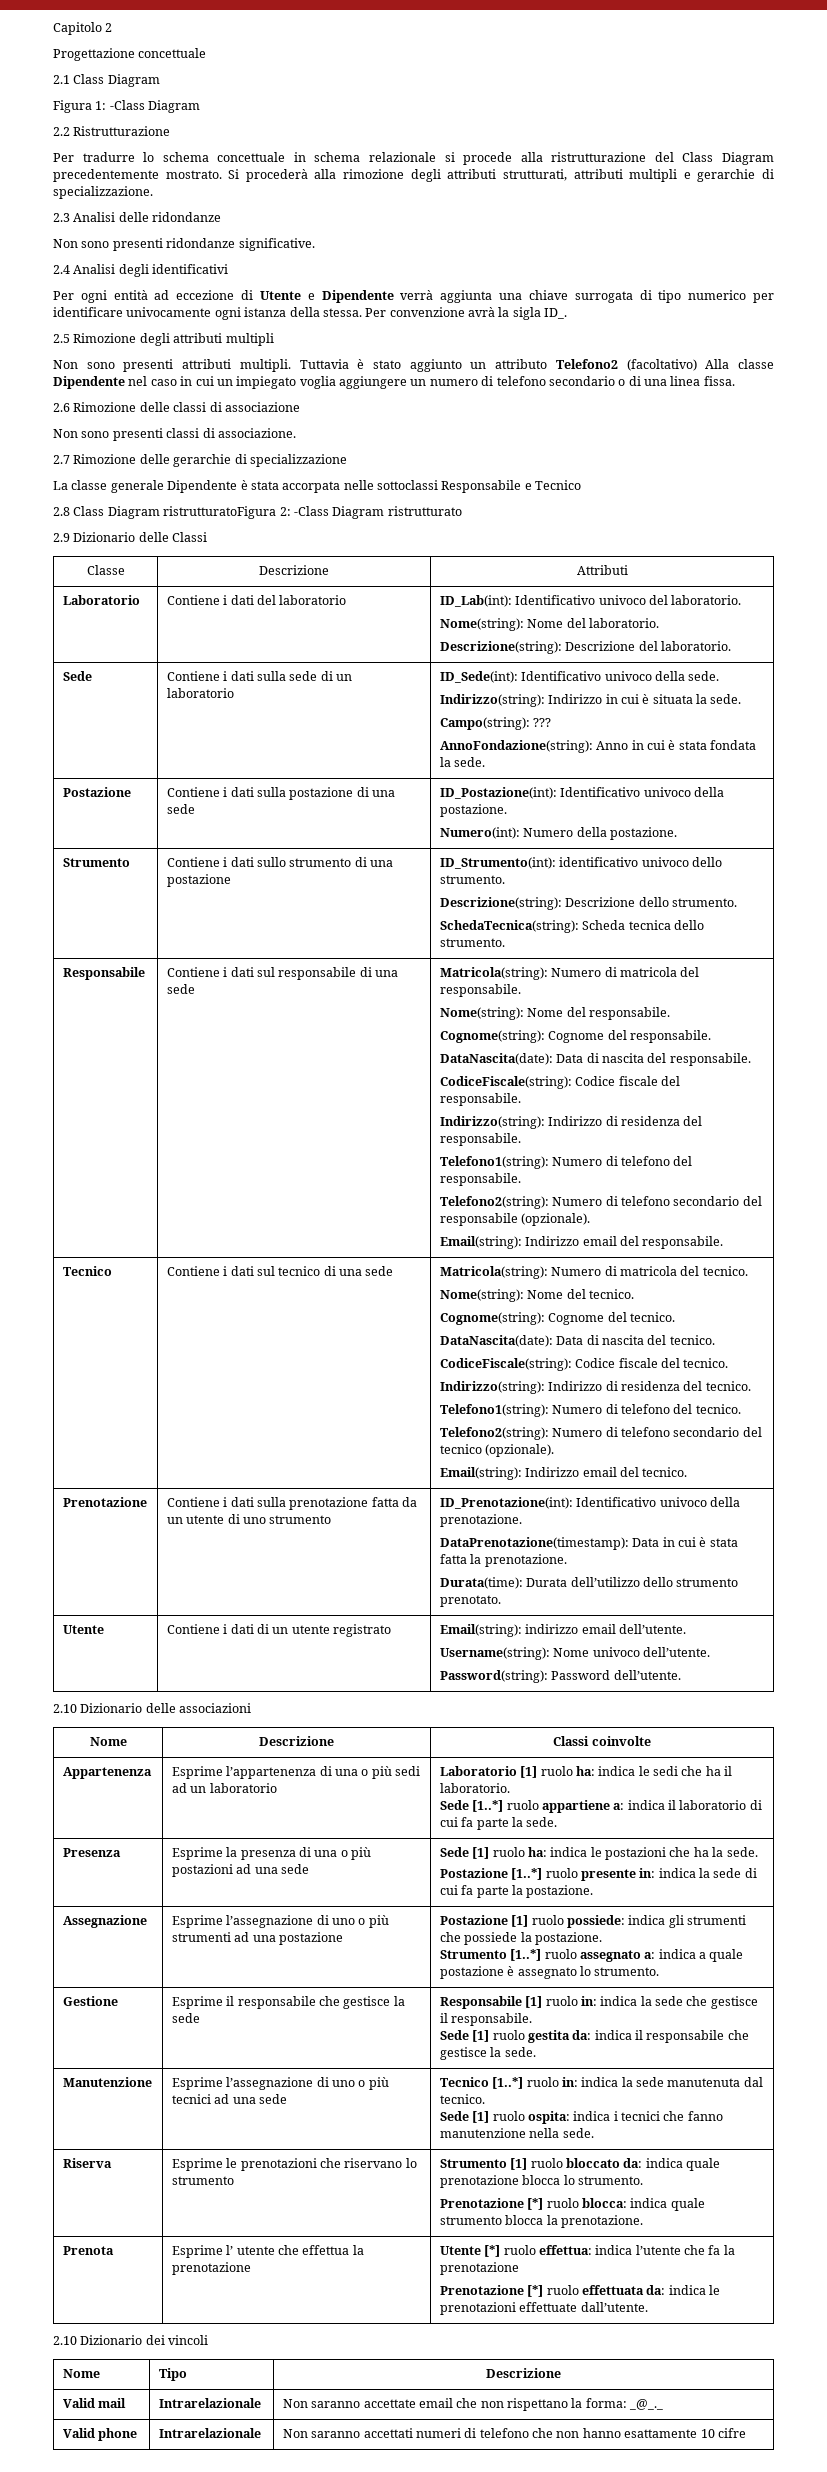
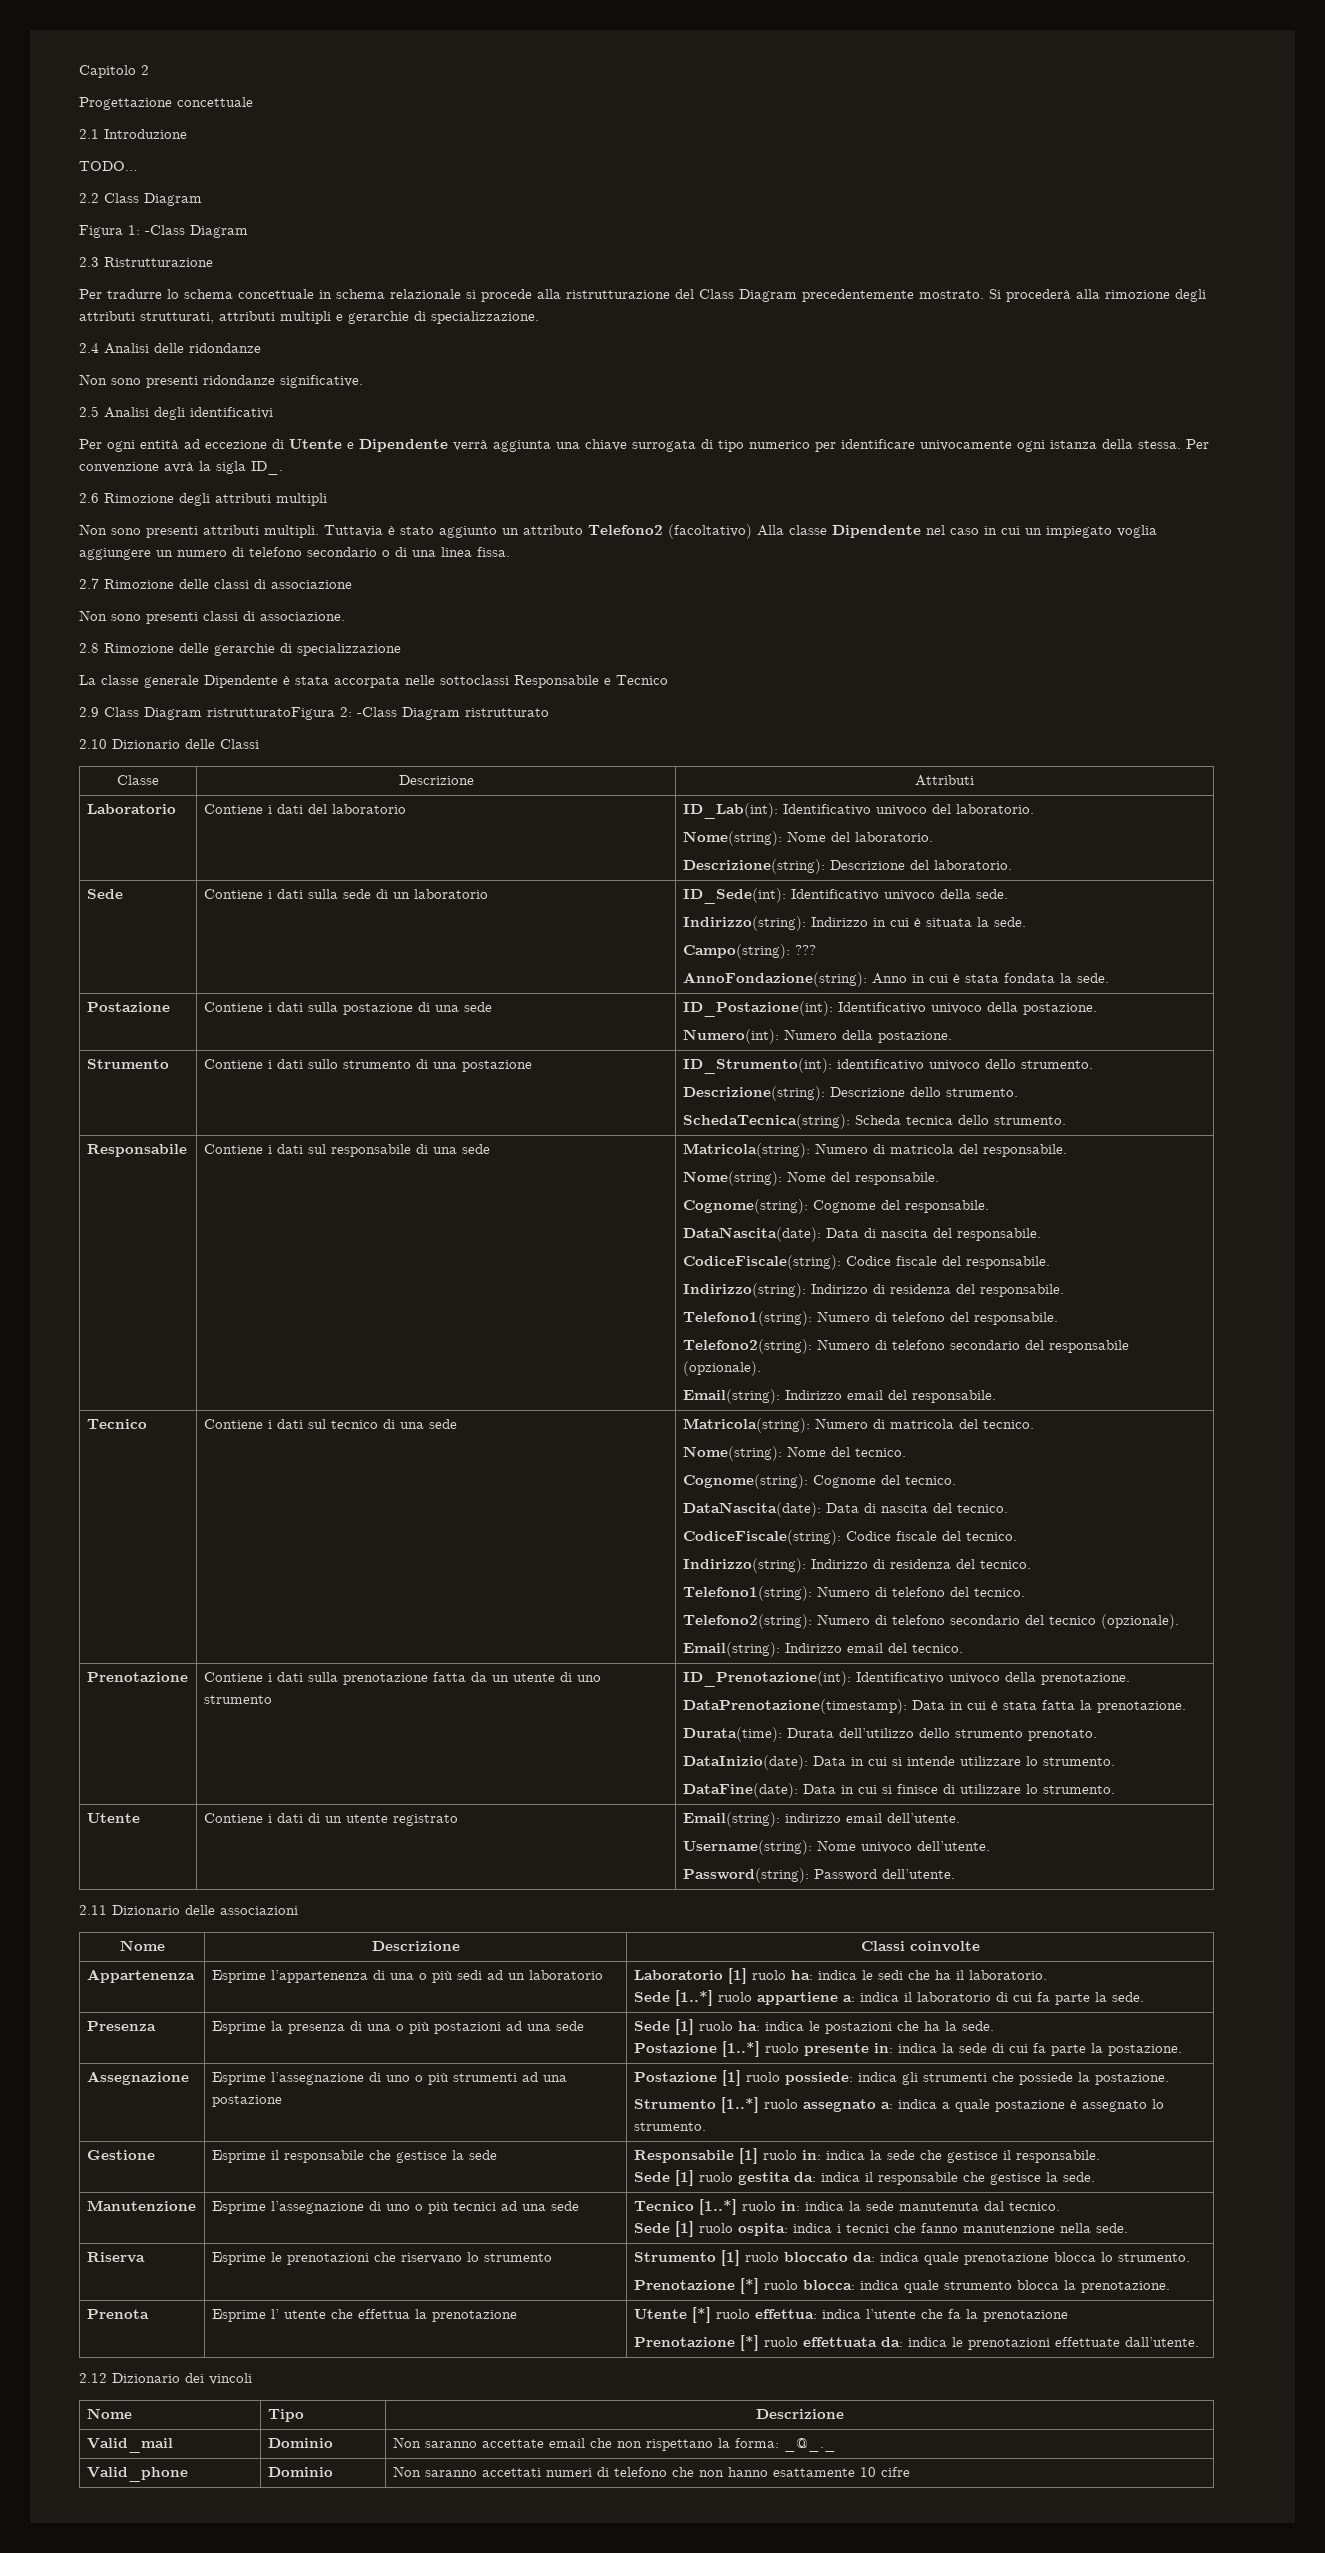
- 2.1 Class Diagram
+ 2.1 Introduzione
+ TODO…
+ 2.2 Class Diagram
- 2.2 Ristrutturazione
+ 2.3 Ristrutturazione
- 2.3 Analisi delle ridondanze
+ 2.4 Analisi delle ridondanze
- 2.4 Analisi degli identificativi
+ 2.5 Analisi degli identificativi
- 2.5 Rimozione degli attributi multipli
+ 2.6 Rimozione degli attributi multipli
- 2.6 Rimozione delle classi di associazione
+ 2.7 Rimozione delle classi di associazione
- 2.7 Rimozione delle gerarchie di specializzazione
+ 2.8 Rimozione delle gerarchie di specializzazione
- 2.8 Class Diagram ristrutturatoFigura 2: -Class Diagram ristrutturato
+ 2.9 Class Diagram ristrutturatoFigura 2: -Class Diagram ristrutturato
- 2.9 Dizionario delle Classi
+ 2.10 Dizionario delle Classi
+ DataInizio(date): Data in cui si intende utilizzare lo strumento.
+ DataFine(date): Data in cui si finisce di utilizzare lo strumento.
- 2.10 Dizionario delle associazioni
+ 2.11 Dizionario delle associazioni
- 2.10 Dizionario dei vincoli
+ 2.12 Dizionario dei vincoli
- Valid mail | Intrarelazionale | Non saranno accettate email che non rispettano la forma: _@_._
+ Valid_mail | Dominio | Non saranno accettate email che non rispettano la forma: _@_._
- Valid phone | Intrarelazionale | Non saranno accettati numeri di telefono che non hanno esattamente 10 cifre
+ Valid_phone | Dominio | Non saranno accettati numeri di telefono che non hanno esattamente 10 cifre

